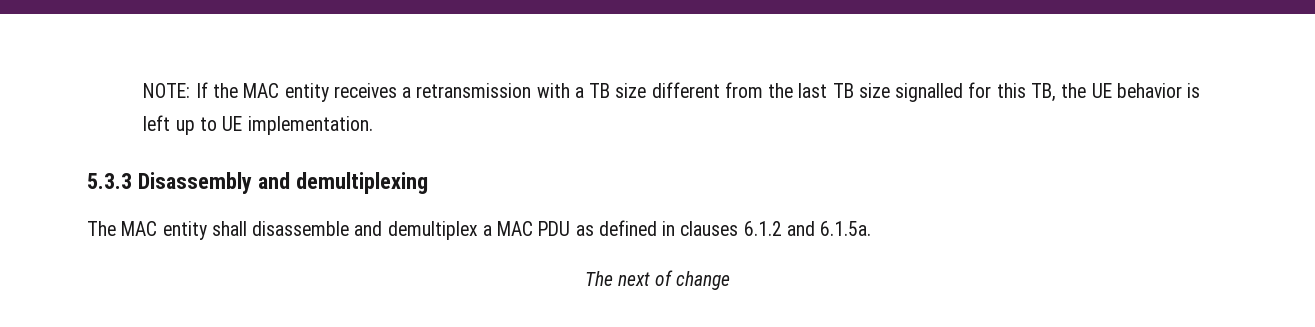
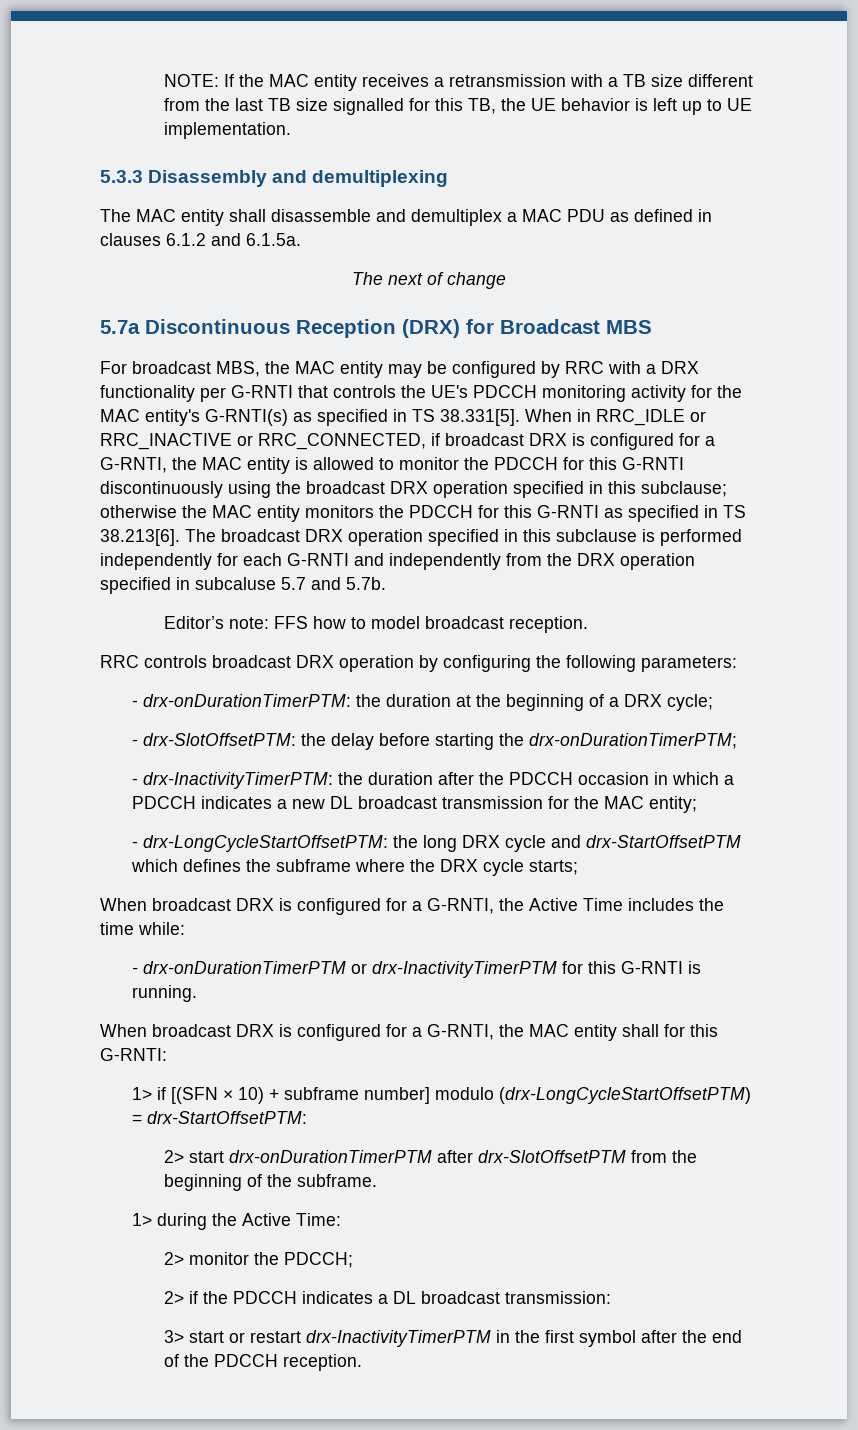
+ 5.7a Discontinuous Reception (DRX) for Broadcast MBS
+ For broadcast MBS, the MAC entity may be configured by RRC with a DRX functionality per G-RNTI that controls the UE's PDCCH monitoring activity for the MAC entity's G-RNTI(s) as specified in TS 38.331[5]. When in RRC_IDLE or RRC_INACTIVE or RRC_CONNECTED, if broadcast DRX is configured for a G-RNTI, the MAC entity is allowed to monitor the PDCCH for this G-RNTI discontinuously using the broadcast DRX operation specified in this subclause; otherwise the MAC entity monitors the PDCCH for this G-RNTI as specified in TS 38.213[6]. The broadcast DRX operation specified in this subclause is performed independently for each G-RNTI and independently from the DRX operation specified in subcaluse 5.7 and 5.7b.
+ Editor’s note: FFS how to model broadcast reception.
+ RRC controls broadcast DRX operation by configuring the following parameters:
+ - drx-onDurationTimerPTM: the duration at the beginning of a DRX cycle;
+ - drx-SlotOffsetPTM: the delay before starting the drx-onDurationTimerPTM;
+ - drx-InactivityTimerPTM: the duration after the PDCCH occasion in which a PDCCH indicates a new DL broadcast transmission for the MAC entity;
+ - drx-LongCycleStartOffsetPTM: the long DRX cycle and drx-StartOffsetPTM which defines the subframe where the DRX cycle starts;
+ When broadcast DRX is configured for a G-RNTI, the Active Time includes the time while:
+ - drx-onDurationTimerPTM or drx-InactivityTimerPTM for this G-RNTI is running.
+ When broadcast DRX is configured for a G-RNTI, the MAC entity shall for this G-RNTI:
+ 1> if [(SFN × 10) + subframe number] modulo (drx-LongCycleStartOffsetPTM) = drx-StartOffsetPTM:
+ 2> start drx-onDurationTimerPTM after drx-SlotOffsetPTM from the beginning of the subframe.
+ 1> during the Active Time:
+ 2> monitor the PDCCH;
+ 2> if the PDCCH indicates a DL broadcast transmission:
+ 3> start or restart drx-InactivityTimerPTM in the first symbol after the end of the PDCCH reception.

